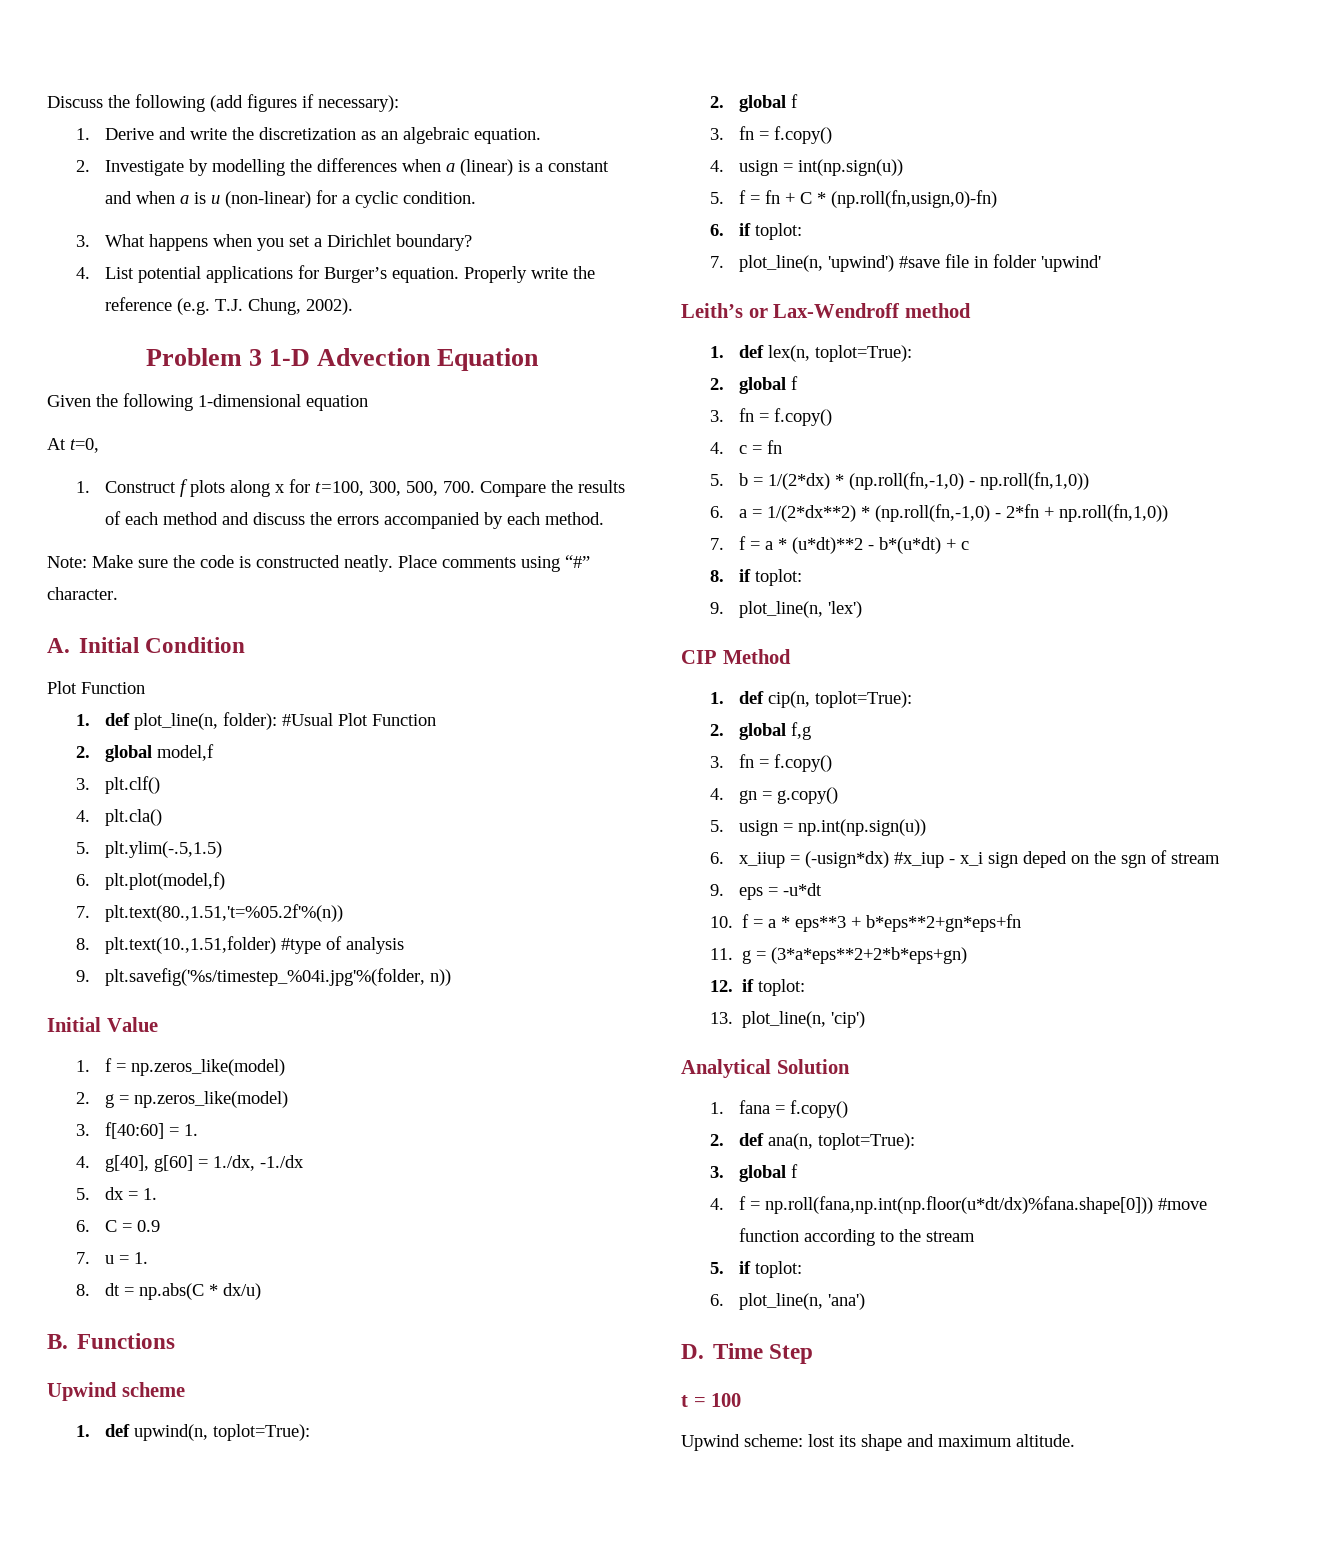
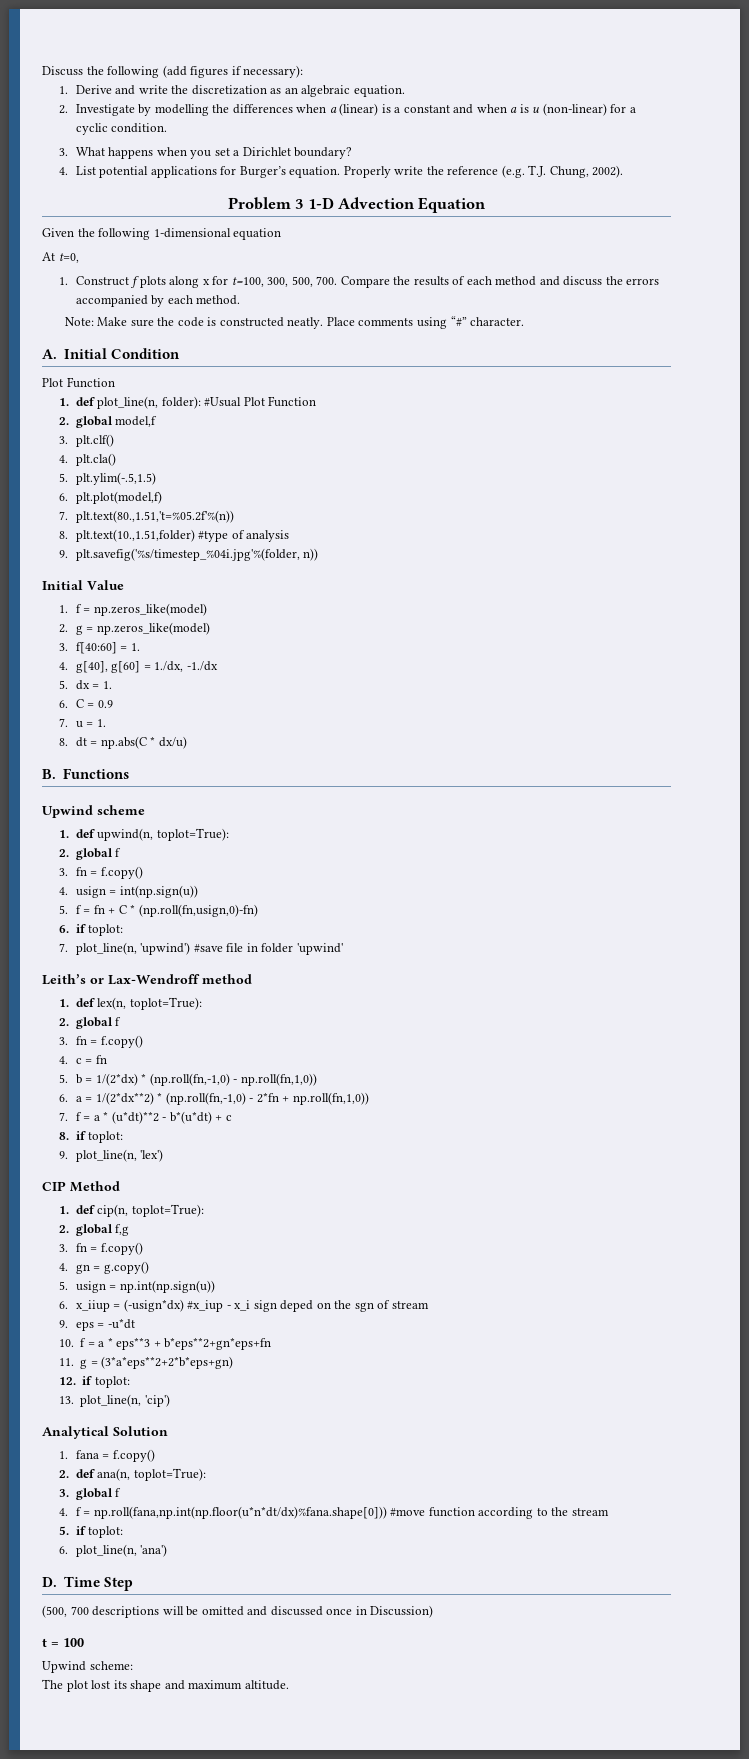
- 4. f = np.roll(fana,np.int(np.floor(u*dt/dx)%fana.shape[0])) #move function according to the stream
+ 4. f = np.roll(fana,np.int(np.floor(u*n*dt/dx)%fana.shape[0])) #move function according to the stream
+ (500, 700 descriptions will be omitted and discussed once in Discussion)
- Upwind scheme: lost its shape and maximum altitude.
+ Upwind scheme:
+ The plot lost its shape and maximum altitude.

